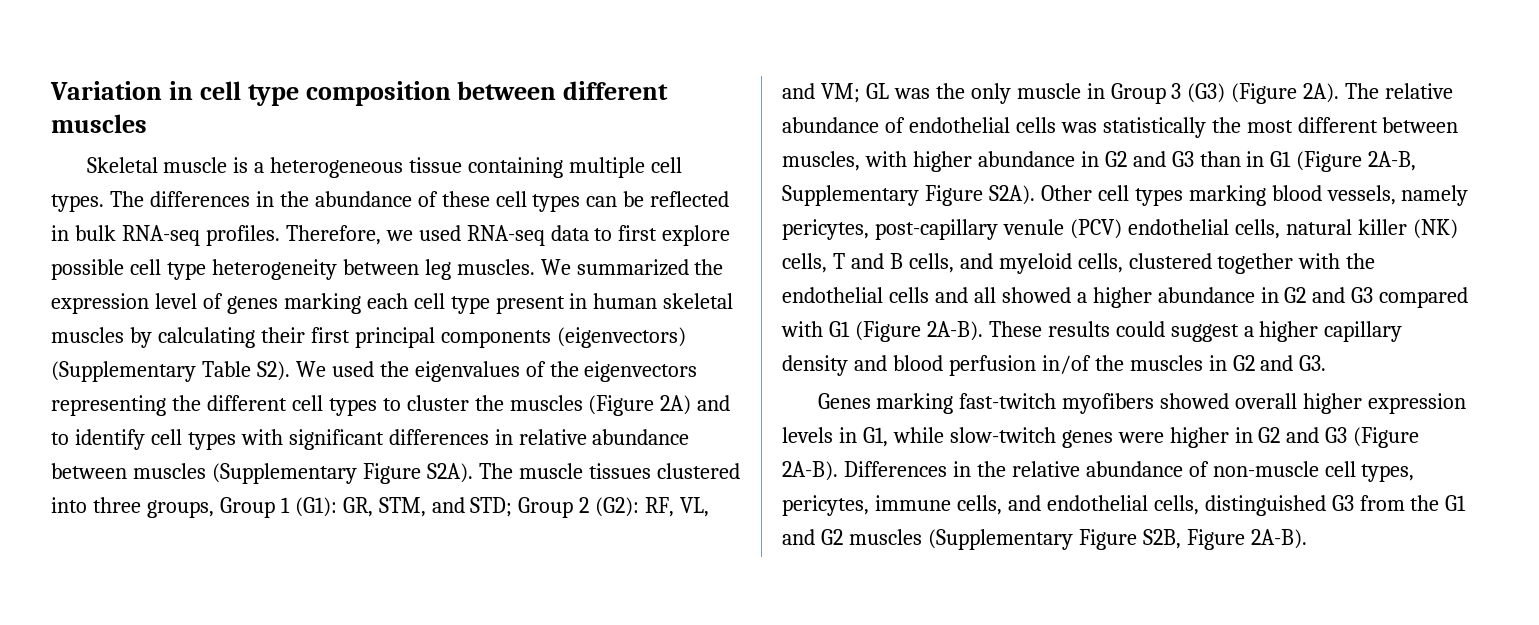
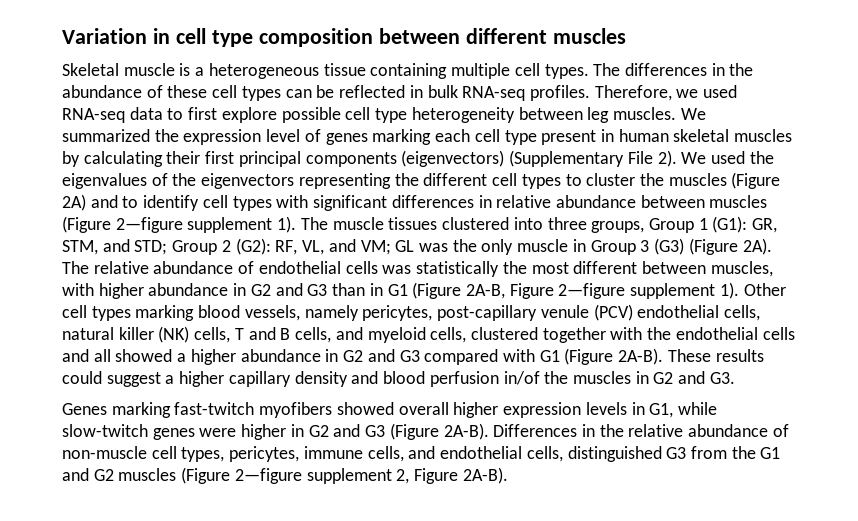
- We summarized the expression level of genes marking each cell type present in human skeletal muscles by calculating their first principal components (eigenvectors) (Supplementary Table S2). We used the eigenvalues of the eigenvectors representing the different cell types to cluster the muscles (Figure 2A) and to identify cell types with significant differences in relative abundance between muscles (Supplementary Figure S2A).
+ We summarized the expression level of genes marking each cell type present in human skeletal muscles by calculating their first principal components (eigenvectors) (Supplementary File 2). We used the eigenvalues of the eigenvectors representing the different cell types to cluster the muscles (Figure 2A) and to identify cell types with significant differences in relative abundance between muscles (Figure 2—figure supplement 1).
- The relative abundance of endothelial cells was statistically the most different between muscles, with higher abundance in G2 and G3 than in G1 (Figure 2A-B, Supplementary Figure S2A).
+ The relative abundance of endothelial cells was statistically the most different between muscles, with higher abundance in G2 and G3 than in G1 (Figure 2A-B, Figure 2—figure supplement 1).
- Differences in the relative abundance of non-muscle cell types, pericytes, immune cells, and endothelial cells, distinguished G3 from the G1 and G2 muscles (Supplementary Figure S2B, Figure 2A-B).
+ Differences in the relative abundance of non-muscle cell types, pericytes, immune cells, and endothelial cells, distinguished G3 from the G1 and G2 muscles (Figure 2—figure supplement 2, Figure 2A-B).

